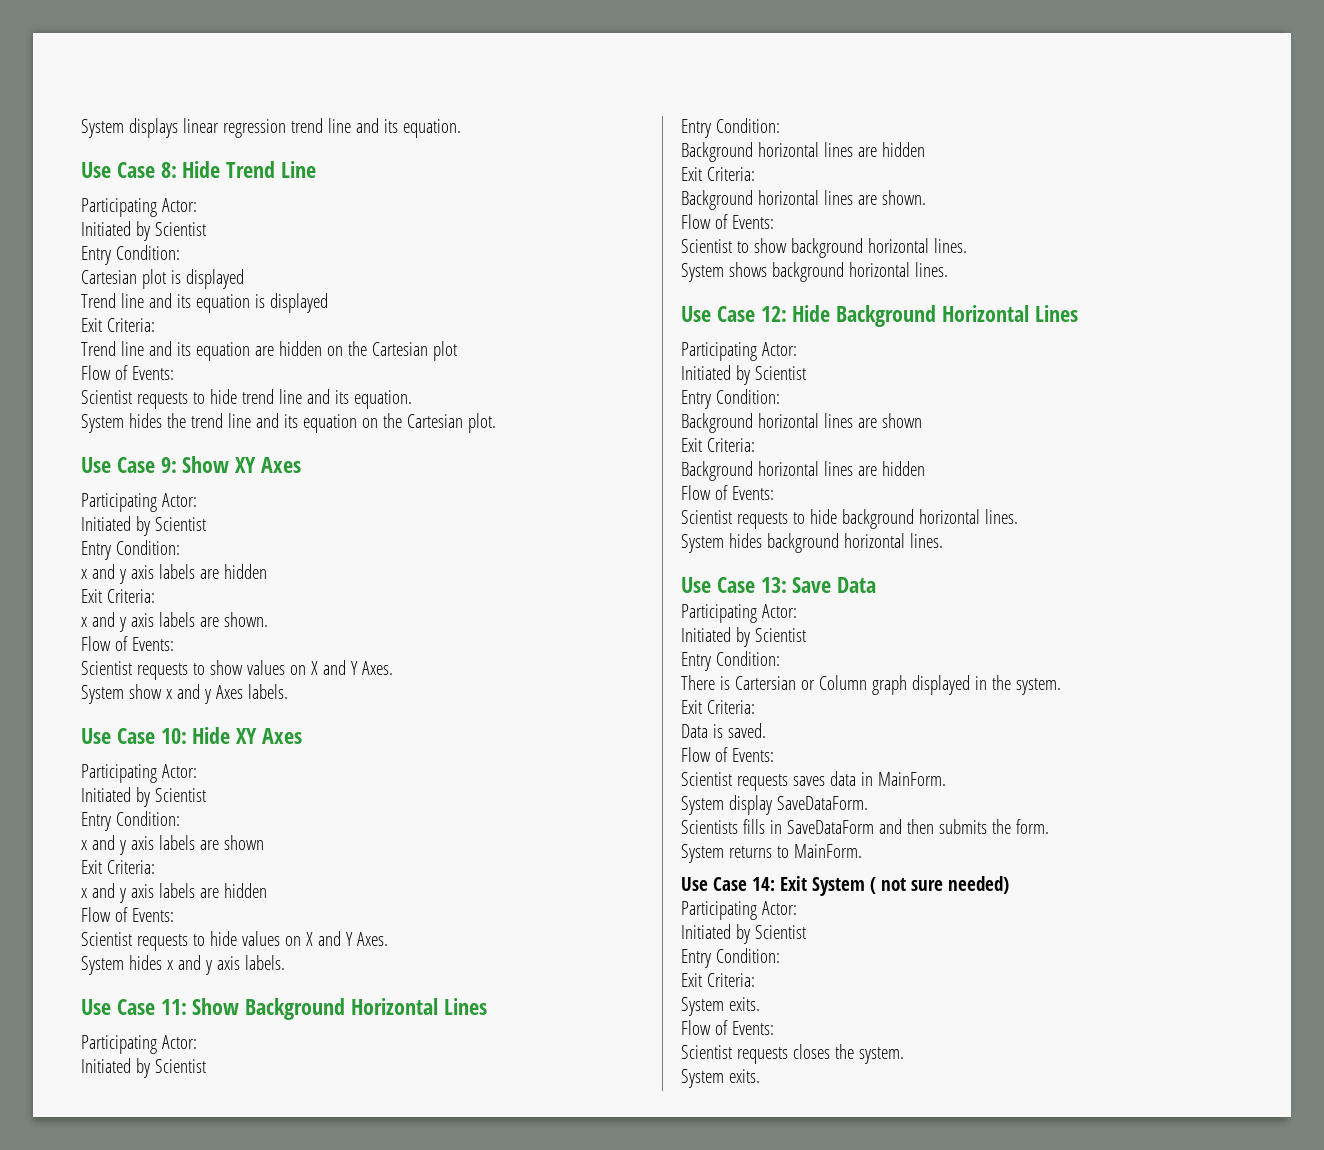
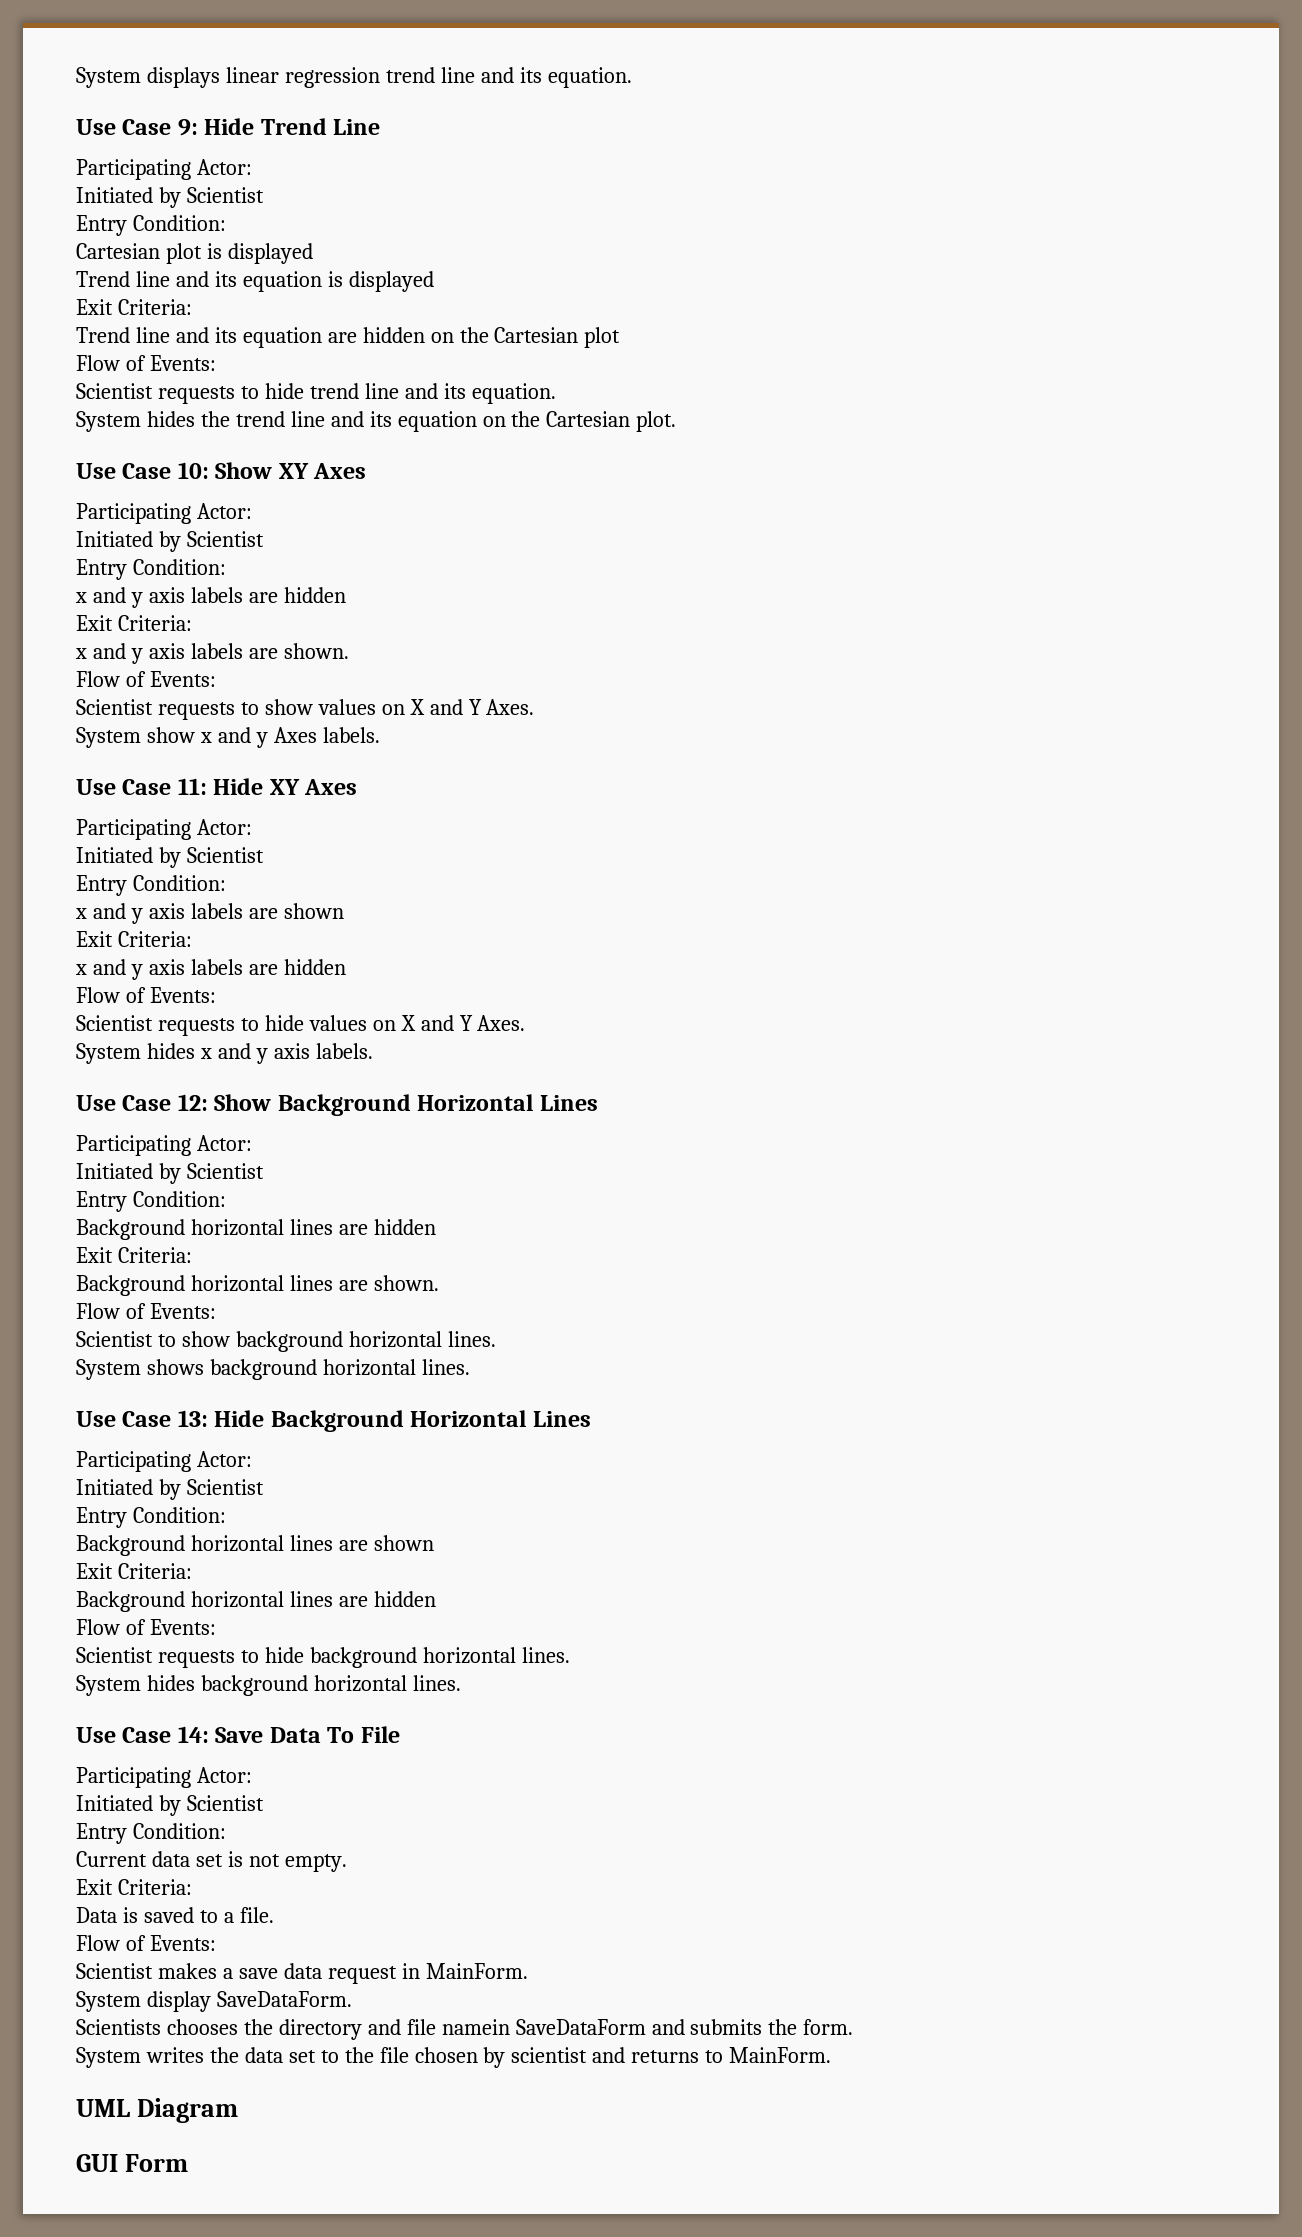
- Use Case 8: Hide Trend Line
+ Use Case 9: Hide Trend Line
- Use Case 9: Show XY Axes
+ Use Case 10: Show XY Axes
- Use Case 10: Hide XY Axes
+ Use Case 11: Hide XY Axes
- Use Case 11: Show Background Horizontal Lines
+ Use Case 12: Show Background Horizontal Lines
- Use Case 12: Hide Background Horizontal Lines
+ Use Case 13: Hide Background Horizontal Lines
- Use Case 13: Save Data
+ Use Case 14: Save Data To File
  Participating Actor:
  Initiated by Scientist
  Entry Condition:
- There is Cartersian or Column graph displayed in the system.
+ Current data set is not empty.
- Data is saved.
+ Data is saved to a file.
  Flow of Events:
- Scientist requests saves data in MainForm.
+ Scientist makes a save data request in MainForm.
- Scientists fills in SaveDataForm and then submits the form.
+ Scientists chooses the directory and file namein SaveDataForm and submits the form.
- System returns to MainForm.
- Use Case 14: Exit System ( not sure needed)
- Participating Actor:
- Initiated by Scientist
- Entry Condition:
- Exit Criteria:
- System exits.
- Flow of Events:
- Scientist requests closes the system.
- System exits.
+ System writes the data set to the file chosen by scientist and returns to MainForm.
+ UML Diagram
+ GUI Form

